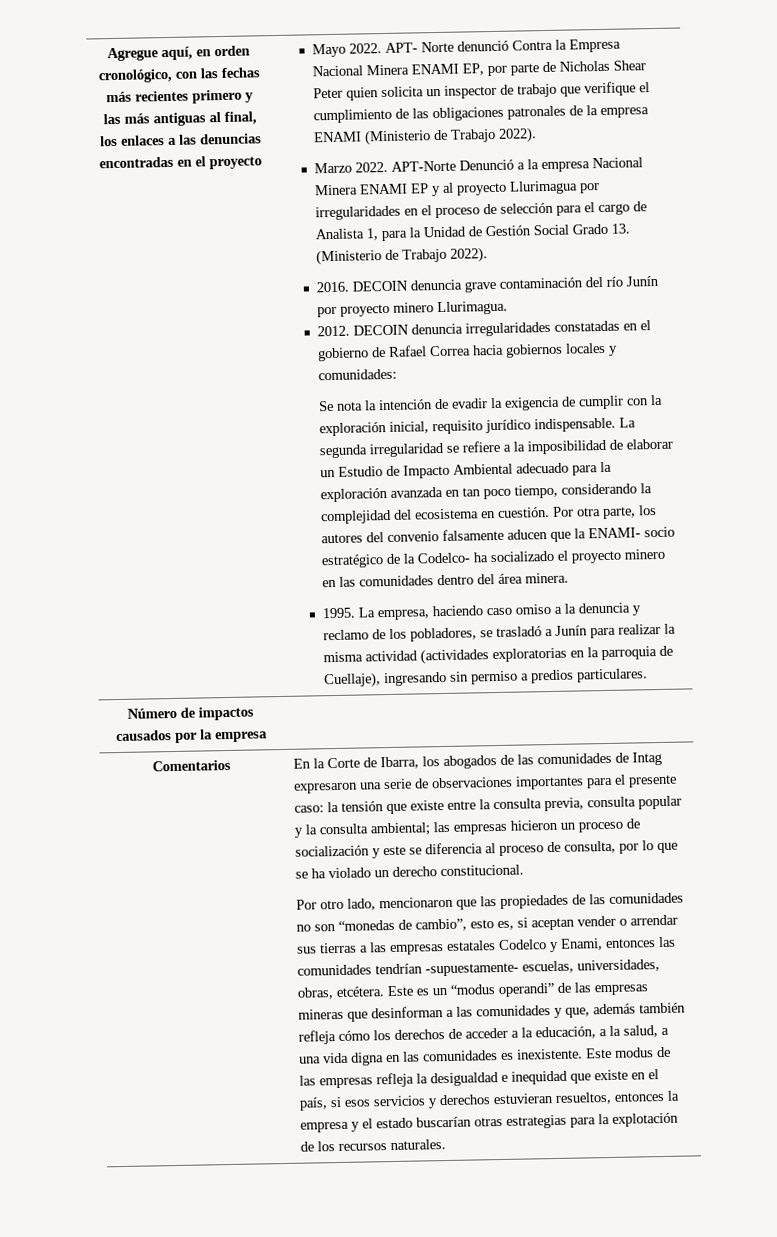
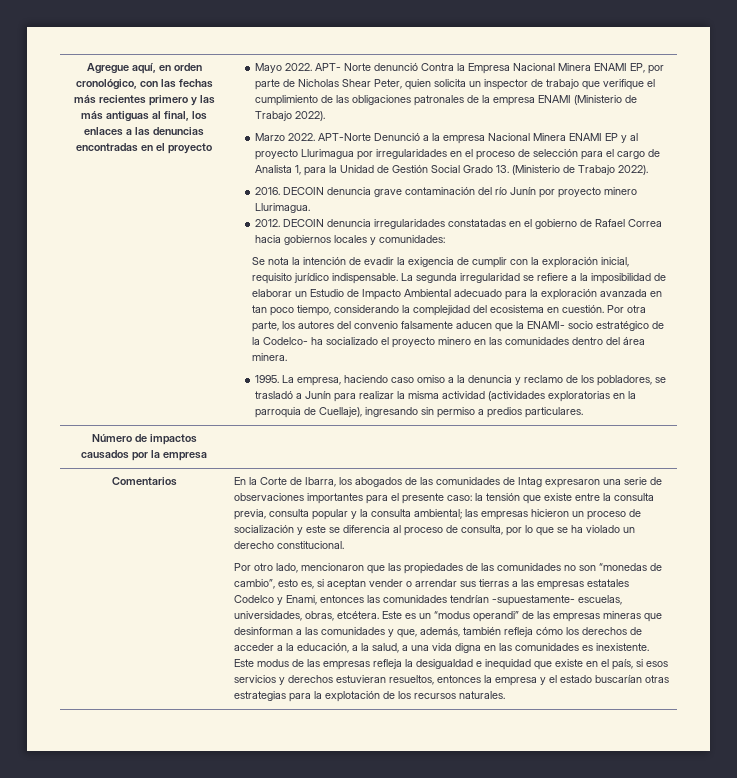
- APT- Norte denunció Contra la Empresa Nacional Minera ENAMI EP, por parte de Nicholas Shear Peter quien solicita un inspector de trabajo que verifique el cumplimiento de las obligaciones patronales de la empresa ENAMI (Ministerio de Trabajo 2022).
+ APT- Norte denunció Contra la Empresa Nacional Minera ENAMI EP, por parte de Nicholas Shear Peter, quien solicita un inspector de trabajo que verifique el cumplimiento de las obligaciones patronales de la empresa ENAMI (Ministerio de Trabajo 2022).
- Este es un “modus operandi” de las empresas mineras que desinforman a las comunidades y que, además también refleja cómo los derechos de acceder a la educación, a la salud, a una vida digna en las comunidades es inexistente.
+ Este es un “modus operandi” de las empresas mineras que desinforman a las comunidades y que, además, también refleja cómo los derechos de acceder a la educación, a la salud, a una vida digna en las comunidades es inexistente.

